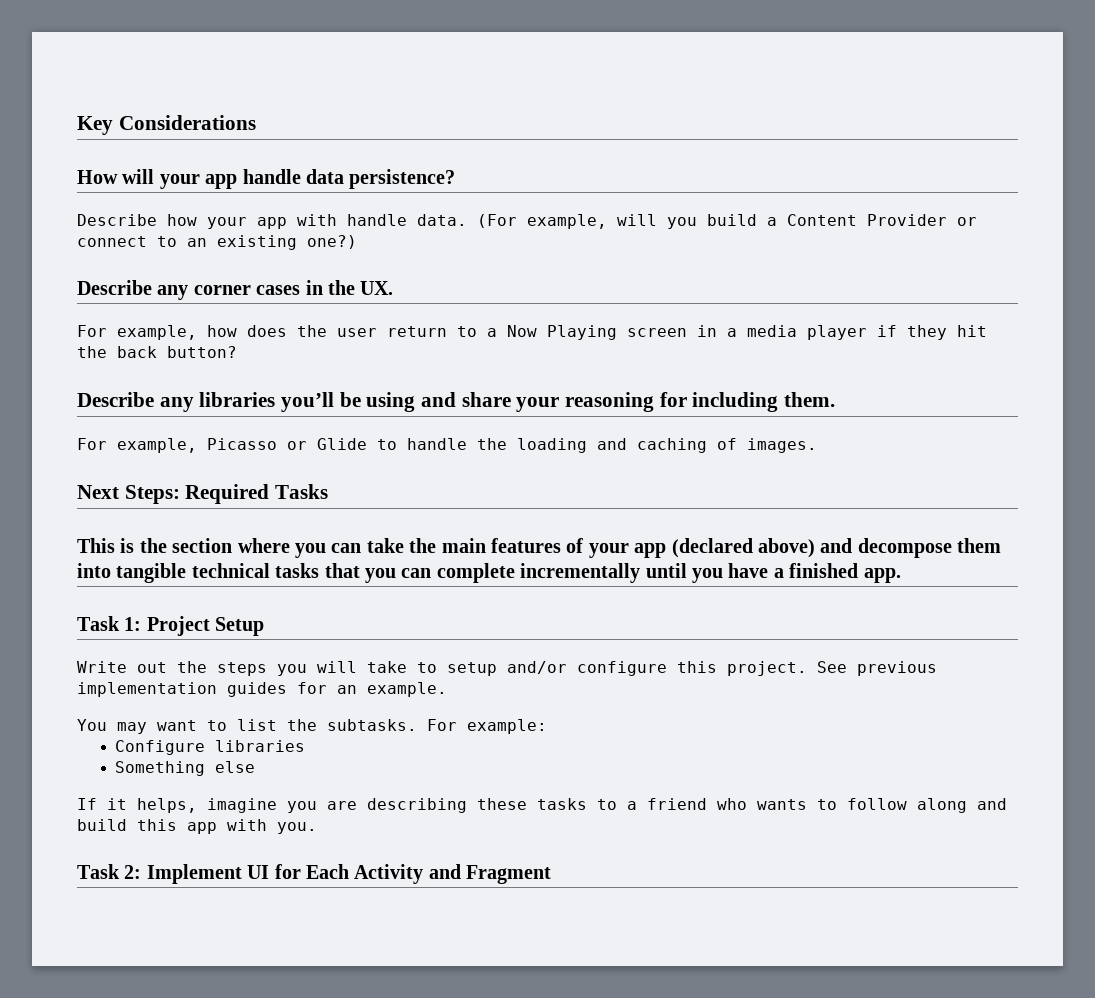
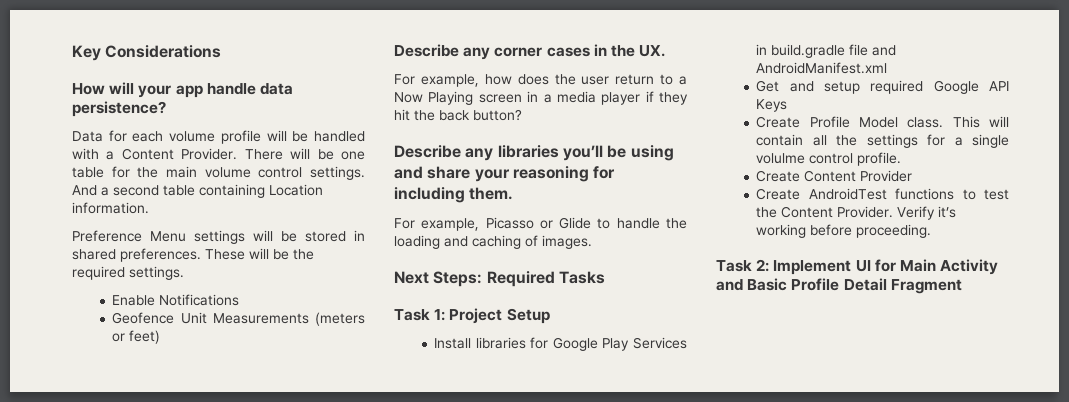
- Describe how your app with handle data. (For example, will you build a Content Provider or connect to an existing one?)
+ Data for each volume profile will be handled with a Content Provider. There will be one table for the main volume control settings. And a second table containing Location information.
+ Preference Menu settings will be stored in shared preferences. These will be the required settings.
+ Enable Notifications
+ Geofence Unit Measurements (meters or feet)
- This is the section where you can take the main features of your app (declared above) and decompose them into tangible technical tasks that you can complete incrementally until you have a finished app.
  Task 1: Project Setup
- Write out the steps you will take to setup and/or configure this project. See previous implementation guides for an example.
- You may want to list the subtasks. For example:
- Configure libraries
- Something else
- If it helps, imagine you are describing these tasks to a friend who wants to follow along and build this app with you.
+ Install libraries for Google Play Services in build.gradle file and AndroidManifest.xml
+ Get and setup required Google API Keys
+ Create Profile Model class. This will contain all the settings for a single volulme control profile.
+ Create Content Provider
+ Create AndroidTest functions to test the Content Provider. Verify it’s working before proceeding.
- Task 2: Implement UI for Each Activity and Fragment
+ Task 2: Implement UI for Main Activity and Basic Profile Detail Fragment

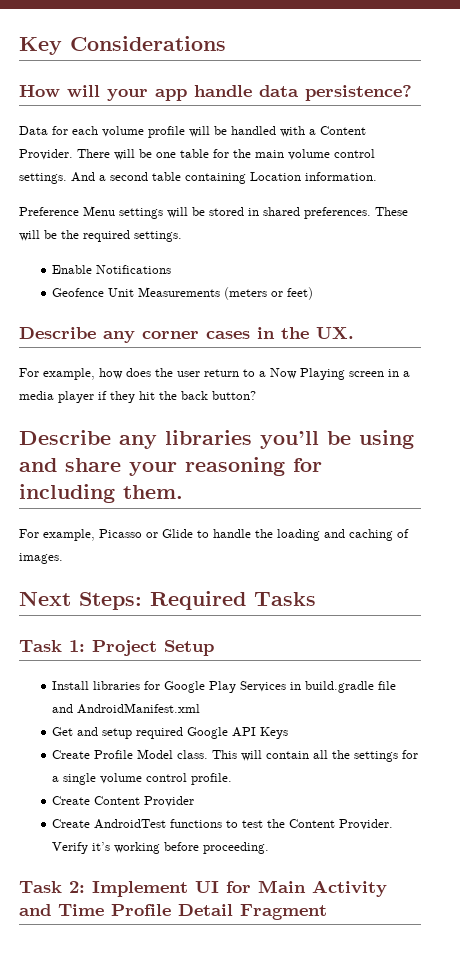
- This will contain all the settings for a single volulme control profile.
+ This will contain all the settings for a single volume control profile.
- Task 2: Implement UI for Main Activity and Basic Profile Detail Fragment
+ Task 2: Implement UI for Main Activity and Time Profile Detail Fragment

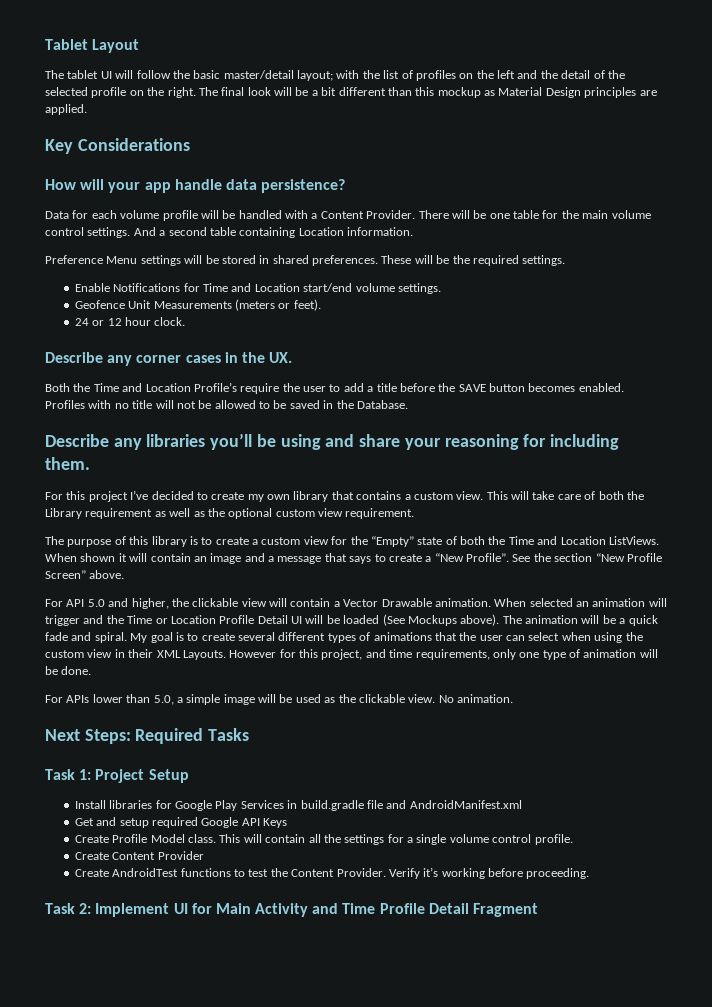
+ Tablet Layout
+ The tablet UI will follow the basic master/detail layout; with the list of profiles on the left and the detail of the selected profile on the right. The final look will be a bit different than this mockup as Material Design principles are applied.
- Enable Notifications
+ Enable Notifications for Time and Location start/end volume settings.
- Geofence Unit Measurements (meters or feet)
+ Geofence Unit Measurements (meters or feet).
+ 24 or 12 hour clock.
- For example, how does the user return to a Now Playing screen in a media player if they hit the back button?
+ Both the Time and Location Profile’s require the user to add a title before the SAVE button becomes enabled. Profiles with no title will not be allowed to be saved in the Database.
- For example, Picasso or Glide to handle the loading and caching of images.
+ For this project I’ve decided to create my own library that contains a custom view. This will take care of both the Library requirement as well as the optional custom view requirement.
+ The purpose of this library is to create a custom view for the “Empty” state of both the Time and Location ListViews. When shown it will contain an image and a message that says to create a “New Profile”. See the section “New Profile Screen” above.
+ For API 5.0 and higher, the clickable view will contain a Vector Drawable animation. When selected an animation will trigger and the Time or Location Profile Detail UI will be loaded (See Mockups above). The animation will be a quick fade and spiral. My goal is to create several different types of animations that the user can select when using the custom view in their XML Layouts. However for this project, and time requirements, only one type of animation will be done.
+ For APIs lower than 5.0, a simple image will be used as the clickable view. No animation.

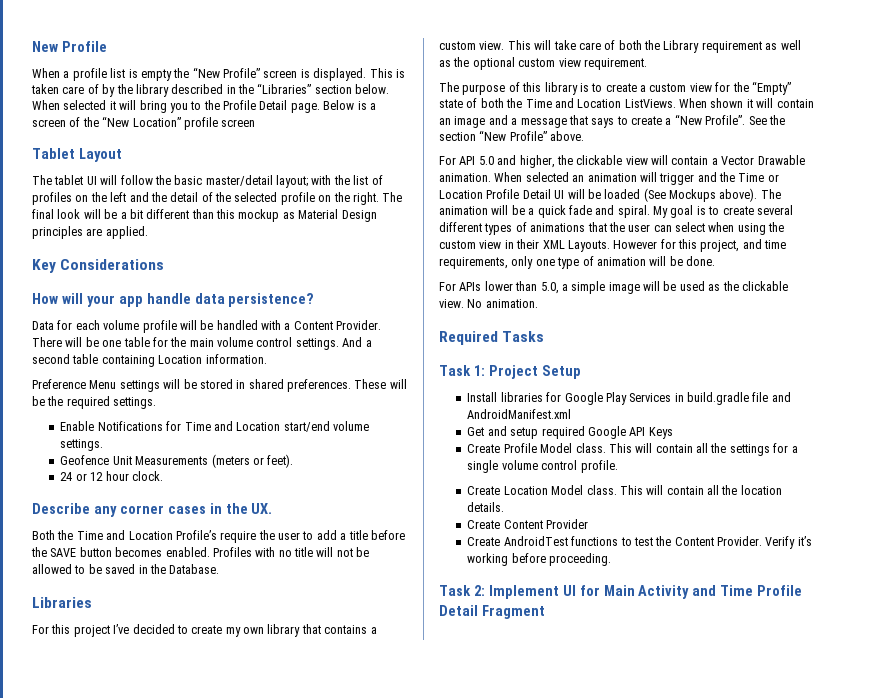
+ New Profile
+ When a profile list is empty the “New Profile” screen is displayed. This is taken care of by the library described in the “Libraries” section below. When selected it will bring you to the Profile Detail page. Below is a screen of the “New Location” profile screen
- Describe any libraries you’ll be using and share your reasoning for including them.
+ Libraries
- See the section “New Profile Screen” above.
+ See the section “New Profile” above.
- Next Steps: Required Tasks
+ Required Tasks
+ Create Location Model class. This will contain all the location details.

